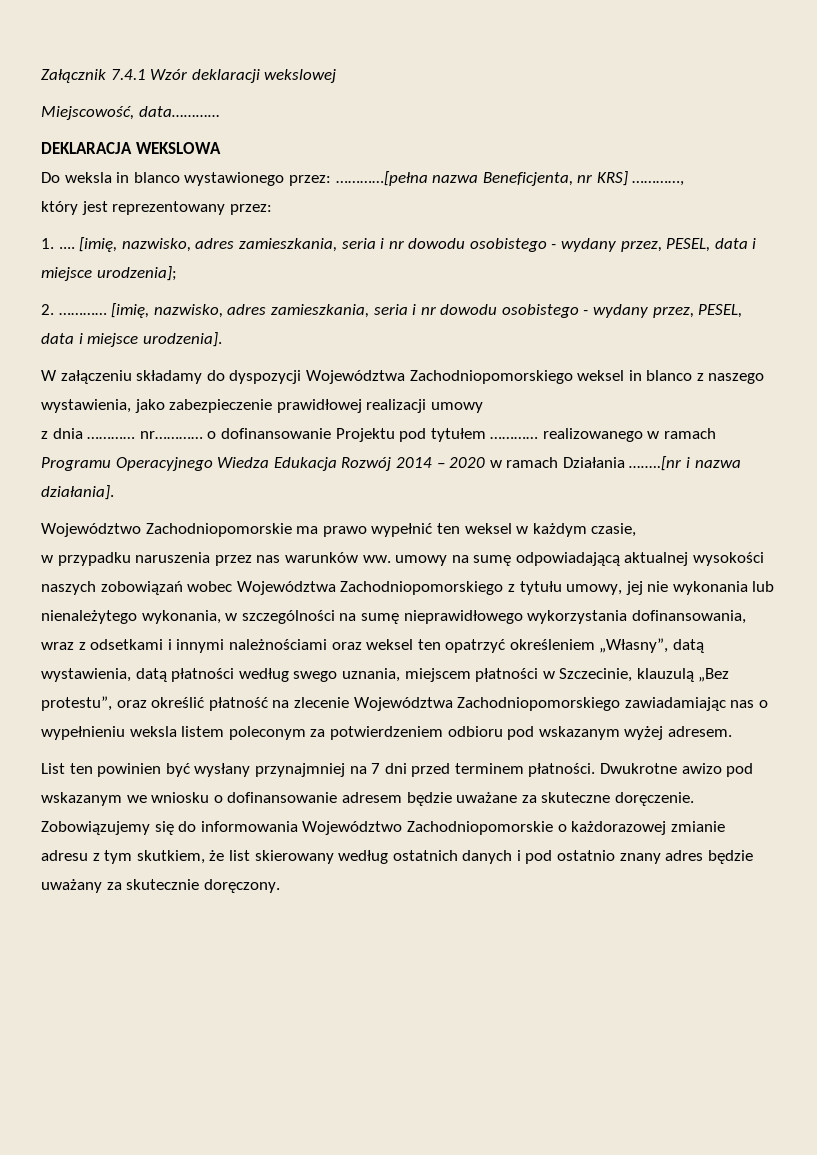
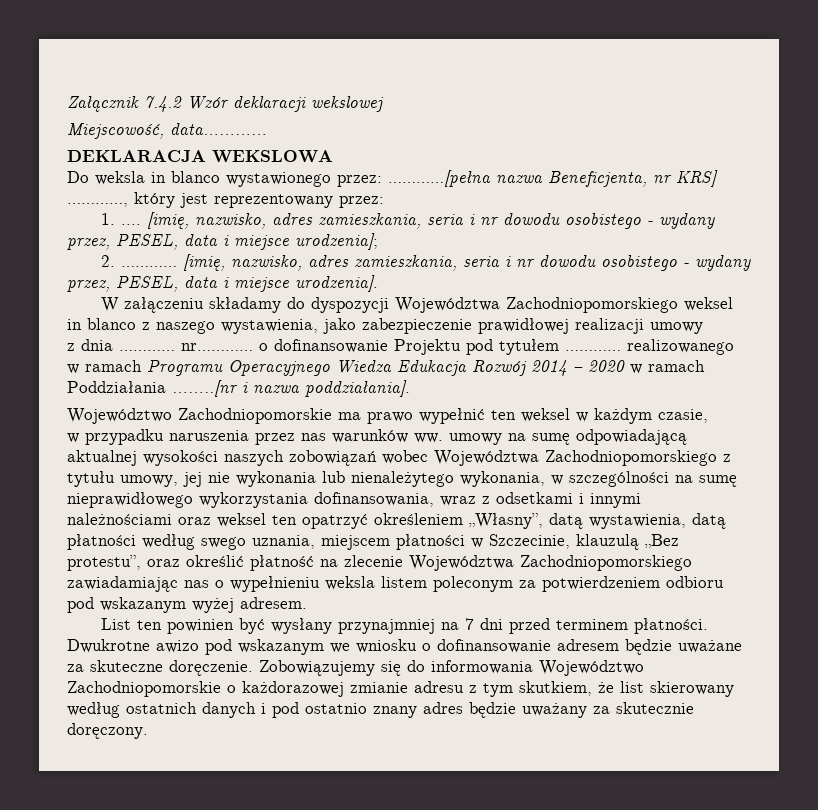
- Załącznik 7.4.1 Wzór deklaracji wekslowej
+ Załącznik 7.4.2 Wzór deklaracji wekslowej
- Do weksla in blanco wystawionego przez: …………[pełna nazwa Beneficjenta, nr KRS] …………,
- który jest reprezentowany przez:
+ Do weksla in blanco wystawionego przez: …………[pełna nazwa Beneficjenta, nr KRS] …………, który jest reprezentowany przez:
- z dnia ………… nr………… o dofinansowanie Projektu pod tytułem ………… realizowanego w ramach Programu Operacyjnego Wiedza Edukacja Rozwój 2014 – 2020 w ramach Działania ……..[nr i nazwa działania].
+ z dnia ………… nr………… o dofinansowanie Projektu pod tytułem ………… realizowanego w ramach Programu Operacyjnego Wiedza Edukacja Rozwój 2014 – 2020 w ramach Poddziałania ……..[nr i nazwa poddziałania].

